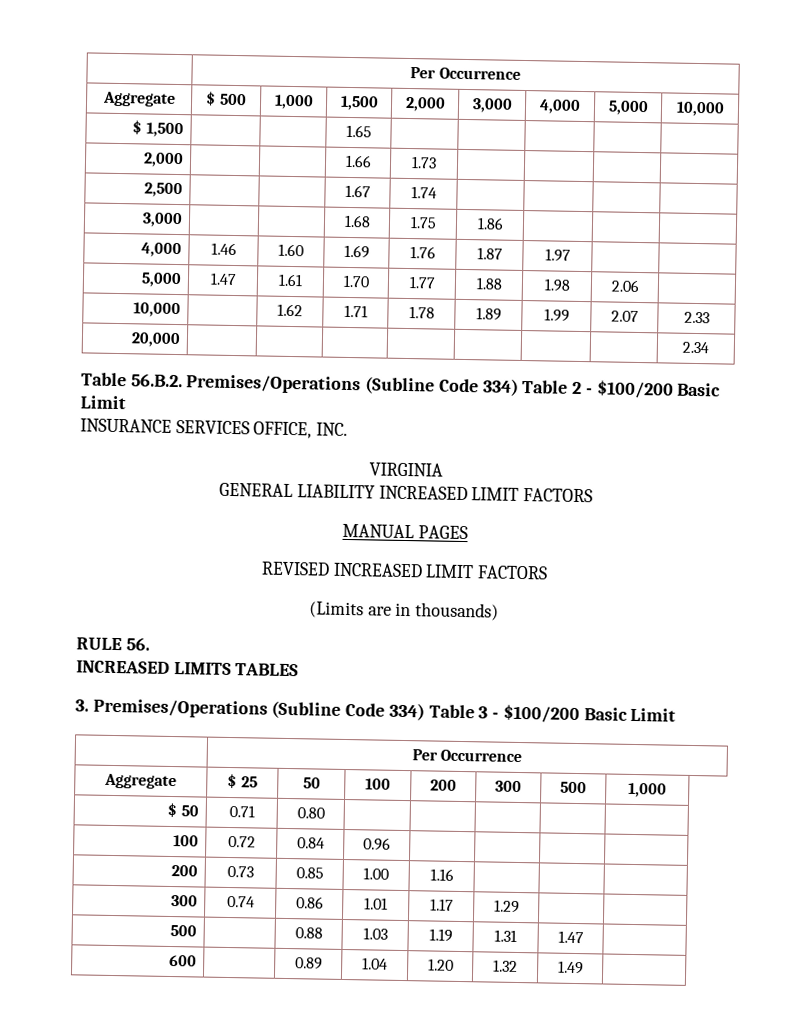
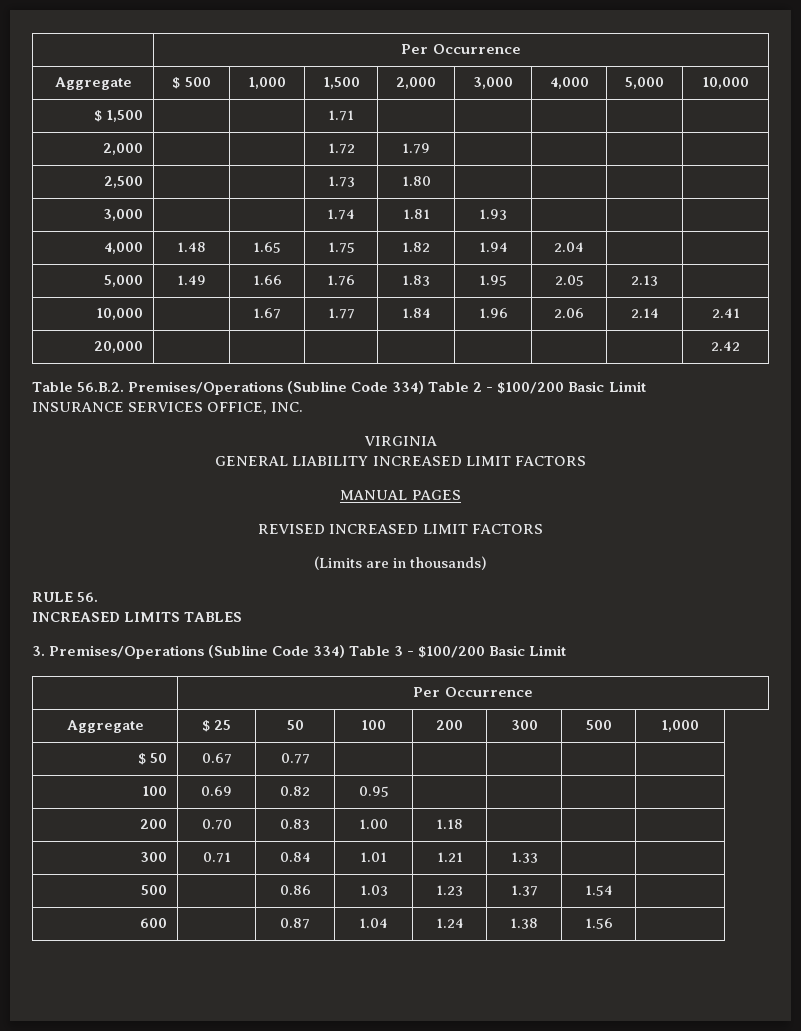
- $ 1,500 | | | 1.65 | | | | |
+ $ 1,500 | | | 1.71 | | | | |
- 2,000 | | | 1.66 | 1.73 | | | |
+ 2,000 | | | 1.72 | 1.79 | | | |
- 2,500 | | | 1.67 | 1.74 | | | |
+ 2,500 | | | 1.73 | 1.80 | | | |
- 3,000 | | | 1.68 | 1.75 | 1.86 | | |
- 4,000 | 1.46 | 1.60 | 1.69 | 1.76 | 1.87 | 1.97 | |
- 5,000 | 1.47 | 1.61 | 1.70 | 1.77 | 1.88 | 1.98 | 2.06 |
- 10,000 | | 1.62 | 1.71 | 1.78 | 1.89 | 1.99 | 2.07 | 2.33
+ 3,000 | | | 1.74 | 1.81 | 1.93 | | |
+ 4,000 | 1.48 | 1.65 | 1.75 | 1.82 | 1.94 | 2.04 | |
+ 5,000 | 1.49 | 1.66 | 1.76 | 1.83 | 1.95 | 2.05 | 2.13 |
+ 10,000 | | 1.67 | 1.77 | 1.84 | 1.96 | 2.06 | 2.14 | 2.41
- 20,000 | | | | | | | | 2.34
+ 20,000 | | | | | | | | 2.42
- $ 50 | 0.71 | 0.80 | | | | |
- 100 | 0.72 | 0.84 | 0.96 | | | |
- 200 | 0.73 | 0.85 | 1.00 | 1.16 | | |
- 300 | 0.74 | 0.86 | 1.01 | 1.17 | 1.29 | |
+ $ 50 | 0.67 | 0.77 | | | | |
+ 100 | 0.69 | 0.82 | 0.95 | | | |
+ 200 | 0.70 | 0.83 | 1.00 | 1.18 | | |
+ 300 | 0.71 | 0.84 | 1.01 | 1.21 | 1.33 | |
- 500 | | 0.88 | 1.03 | 1.19 | 1.31 | 1.47 |
+ 500 | | 0.86 | 1.03 | 1.23 | 1.37 | 1.54 |
- 600 | | 0.89 | 1.04 | 1.20 | 1.32 | 1.49 |
+ 600 | | 0.87 | 1.04 | 1.24 | 1.38 | 1.56 |

